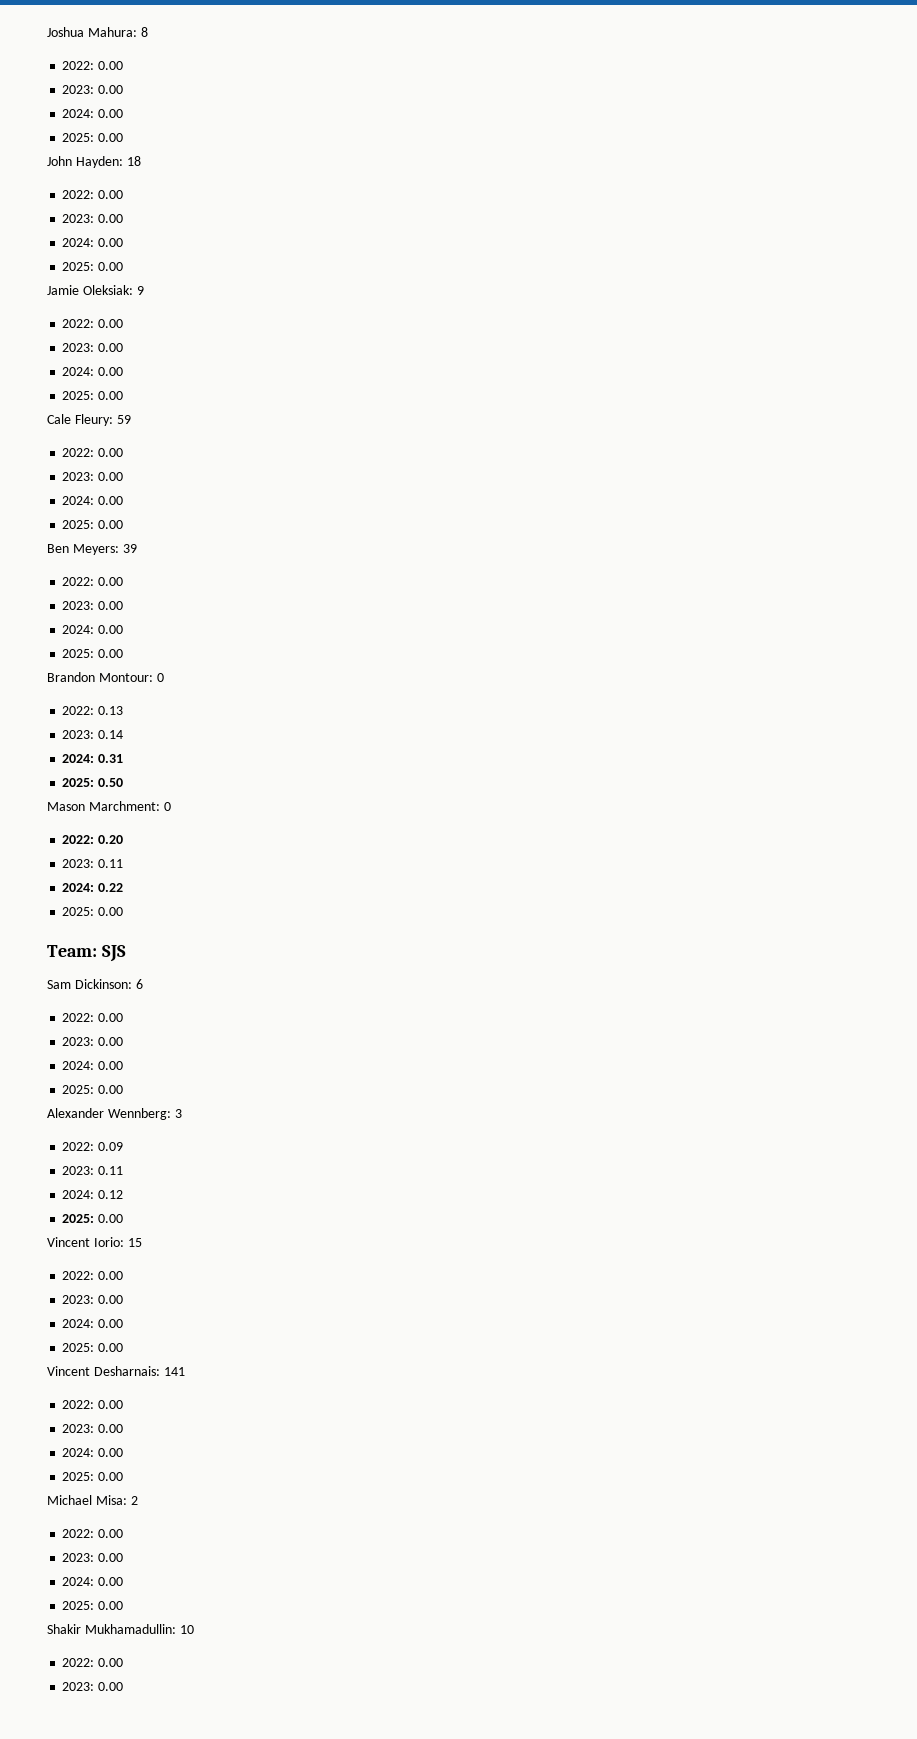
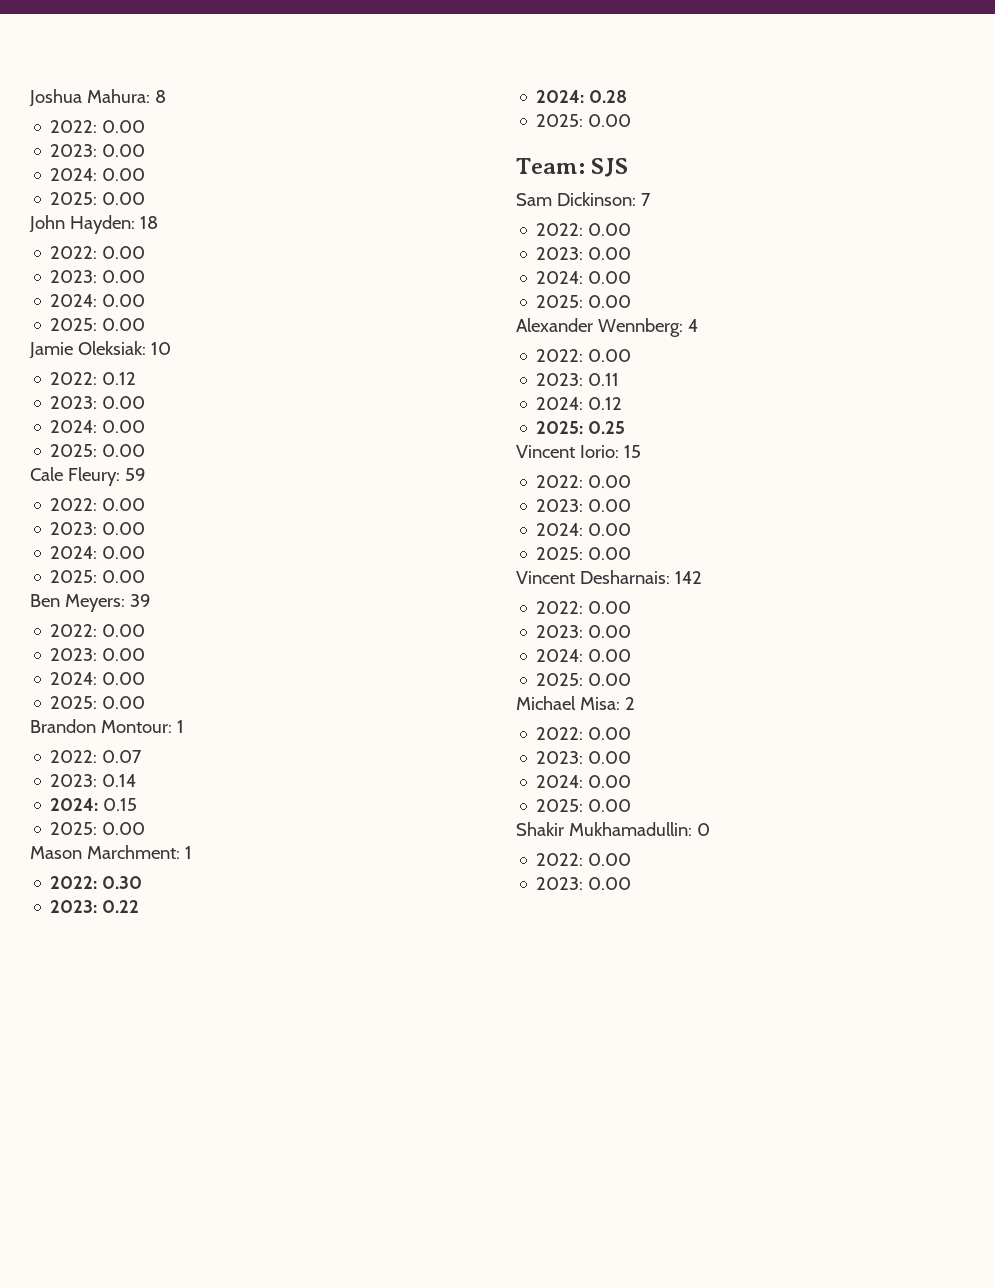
- Jamie Oleksiak: 9
- 2022: 0.00
+ Jamie Oleksiak: 10
+ 2022: 0.12
- Brandon Montour: 0
- 2022: 0.13
+ Brandon Montour: 1
+ 2022: 0.07
- 2024: 0.31
- 2025: 0.50
+ 2024: 0.15
+ 2025: 0.00
- Mason Marchment: 0
- 2022: 0.20
- 2023: 0.11
- 2024: 0.22
+ Mason Marchment: 1
+ 2022: 0.30
+ 2023: 0.22
+ 2024: 0.28
- Sam Dickinson: 6
+ Sam Dickinson: 7
- Alexander Wennberg: 3
- 2022: 0.09
+ Alexander Wennberg: 4
+ 2022: 0.00
  2024: 0.12
- 2025: 0.00
+ 2025: 0.25
- Vincent Desharnais: 141
+ Vincent Desharnais: 142
- Shakir Mukhamadullin: 10
+ Shakir Mukhamadullin: 0

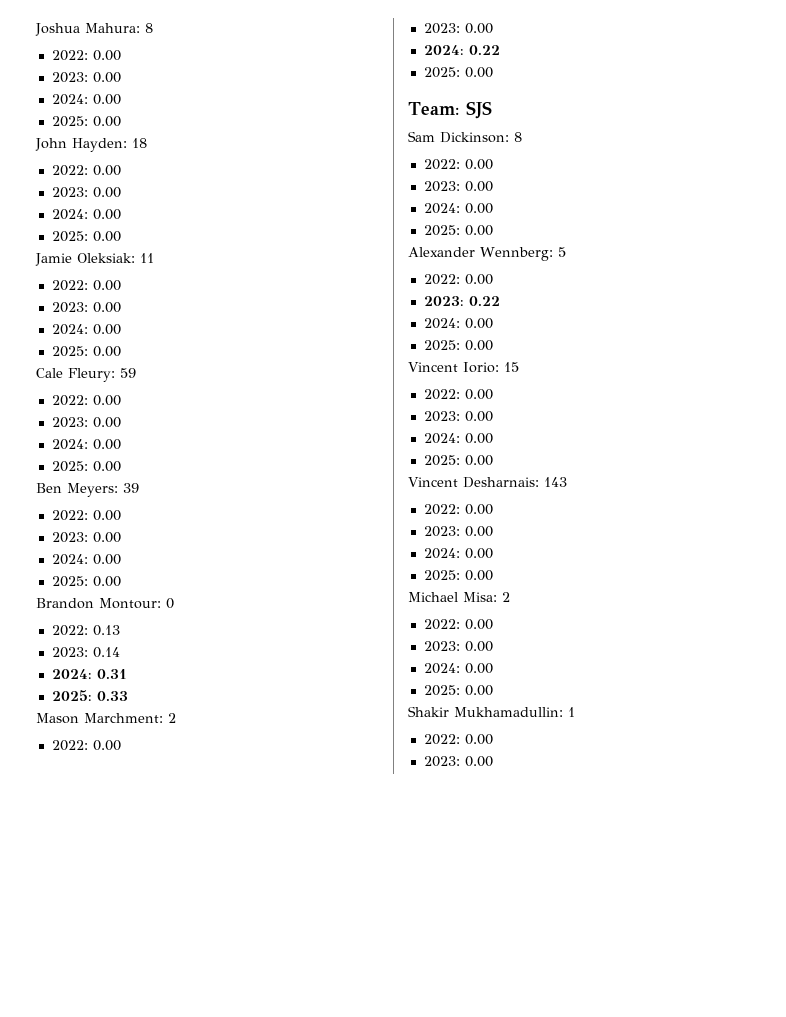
- Jamie Oleksiak: 10
- 2022: 0.12
+ Jamie Oleksiak: 11
+ 2022: 0.00
- Brandon Montour: 1
- 2022: 0.07
+ Brandon Montour: 0
+ 2022: 0.13
- 2024: 0.15
- 2025: 0.00
+ 2024: 0.31
+ 2025: 0.33
- Mason Marchment: 1
- 2022: 0.30
- 2023: 0.22
- 2024: 0.28
+ Mason Marchment: 2
+ 2022: 0.00
+ 2023: 0.00
+ 2024: 0.22
- Sam Dickinson: 7
+ Sam Dickinson: 8
- Alexander Wennberg: 4
+ Alexander Wennberg: 5
  2022: 0.00
- 2023: 0.11
- 2024: 0.12
- 2025: 0.25
+ 2023: 0.22
+ 2024: 0.00
+ 2025: 0.00
- Vincent Desharnais: 142
+ Vincent Desharnais: 143
- Shakir Mukhamadullin: 0
+ Shakir Mukhamadullin: 1

